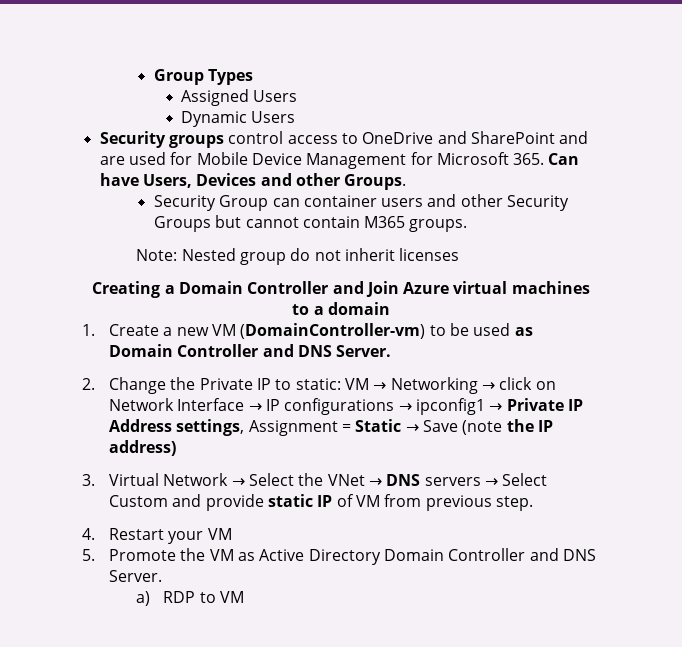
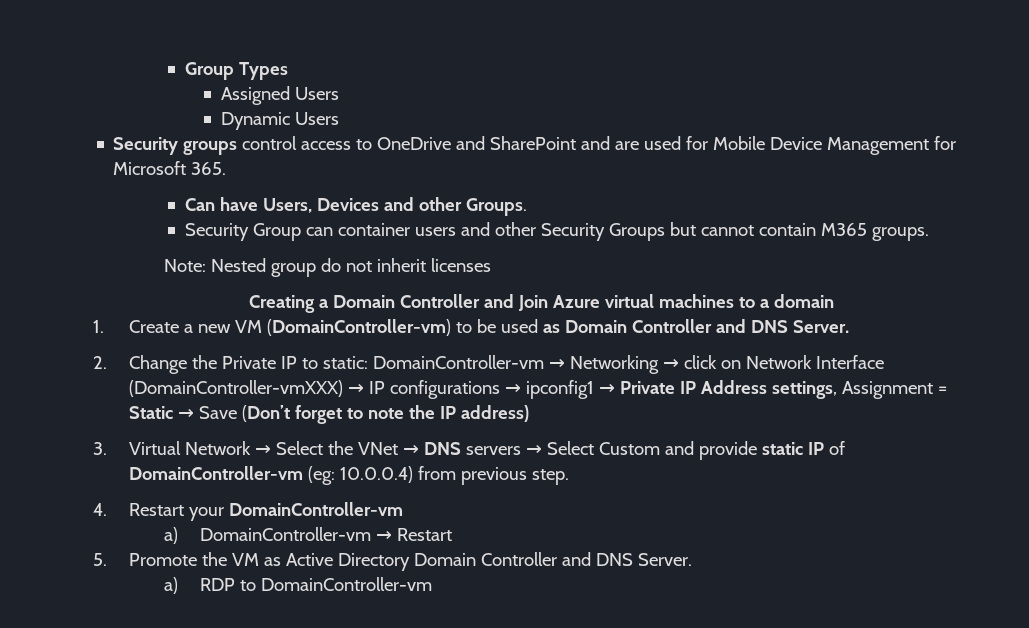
- Security groups control access to OneDrive and SharePoint and are used for Mobile Device Management for Microsoft 365. Can have Users, Devices and other Groups.
+ Security groups control access to OneDrive and SharePoint and are used for Mobile Device Management for Microsoft 365.
+ Can have Users, Devices and other Groups.
- 2. Change the Private IP to static: VM → Networking → click on Network Interface → IP configurations → ipconfig1 → Private IP Address settings, Assignment = Static → Save (note the IP address)
+ 2. Change the Private IP to static: DomainController-vm → Networking → click on Network Interface (DomainController-vmXXX) → IP configurations → ipconfig1 → Private IP Address settings, Assignment = Static → Save (Don’t forget to note the IP address)
- 3. Virtual Network → Select the VNet → DNS servers → Select Custom and provide static IP of VM from previous step.
+ 3. Virtual Network → Select the VNet → DNS servers → Select Custom and provide static IP of DomainController-vm (eg: 10.0.0.4) from previous step.
- 4. Restart your VM
+ 4. Restart your DomainController-vm
+ a) DomainController-vm → Restart
- a) RDP to VM
+ a) RDP to DomainController-vm

